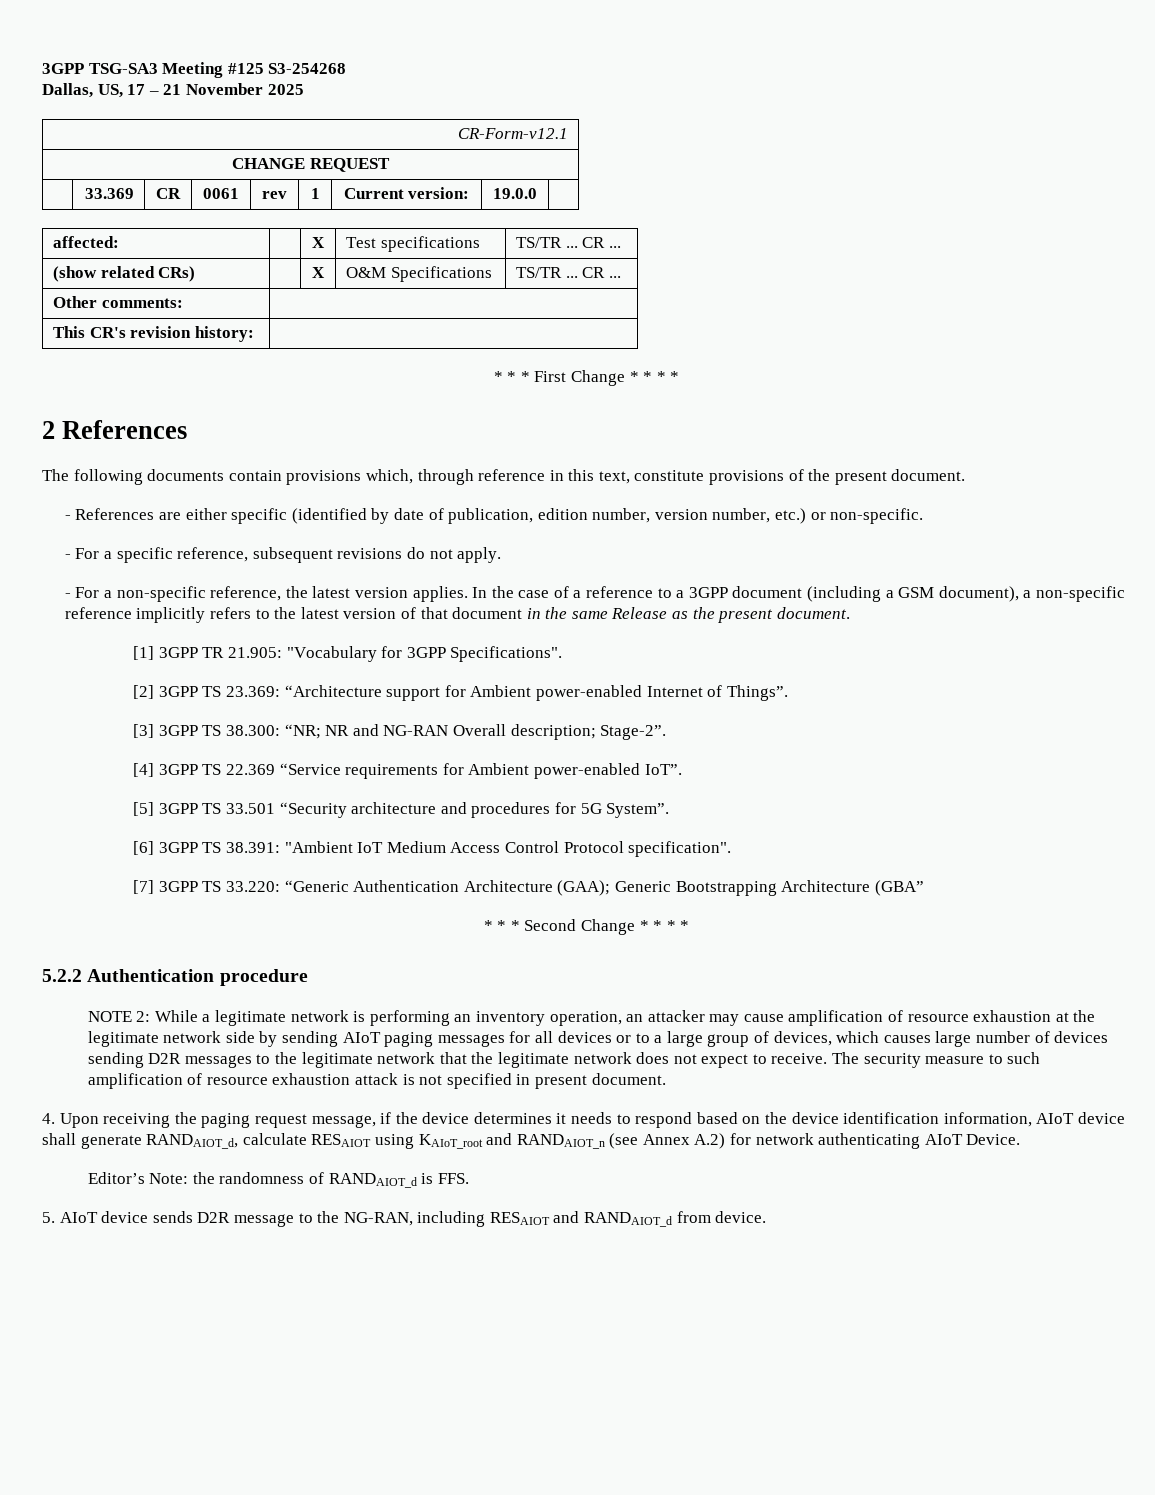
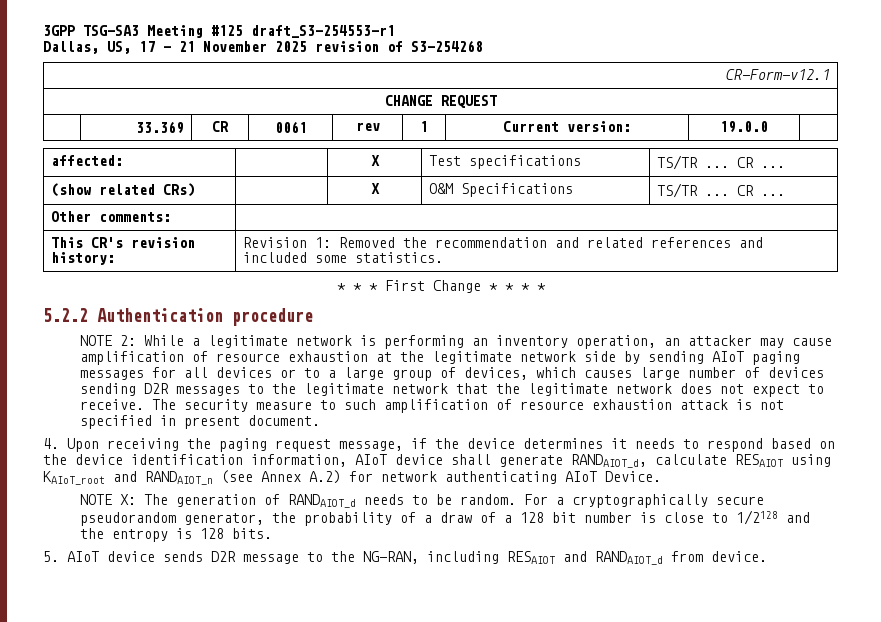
- 3GPP TSG-SA3 Meeting #125 S3-254268
+ 3GPP TSG-SA3 Meeting #125 draft_S3-254553-r1
- Dallas, US, 17 – 21 November 2025
+ Dallas, US, 17 – 21 November 2025 revision of S3-254268
- This CR's revision history: |
+ This CR's revision history: | Revision 1: Removed the recommendation and related references and included some statistics.
- 2 References
- The following documents contain provisions which, through reference in this text, constitute provisions of the present document.
- - References are either specific (identified by date of publication, edition number, version number, etc.) or non-specific.
- - For a specific reference, subsequent revisions do not apply.
- - For a non-specific reference, the latest version applies. In the case of a reference to a 3GPP document (including a GSM document), a non-specific reference implicitly refers to the latest version of that document in the same Release as the present document.
- [1] 3GPP TR 21.905: "Vocabulary for 3GPP Specifications".
- [2] 3GPP TS 23.369: “Architecture support for Ambient power-enabled Internet of Things”.
- [3] 3GPP TS 38.300: “NR; NR and NG-RAN Overall description; Stage-2”.
- [4] 3GPP TS 22.369 “Service requirements for Ambient power-enabled IoT”.
- [5] 3GPP TS 33.501 “Security architecture and procedures for 5G System”.
- [6] 3GPP TS 38.391: "Ambient IoT Medium Access Control Protocol specification".
- [7] 3GPP TS 33.220: “Generic Authentication Architecture (GAA); Generic Bootstrapping Architecture (GBA”
- * * * Second Change * * * *
- Editor’s Note: the randomness of RANDAIOT_d is FFS.
+ NOTE X: The generation of RANDAIOT_d needs to be random. For a cryptographically secure pseudorandom generator, the probability of a draw of a 128 bit number is close to 1/2128 and the entropy is 128 bits.

